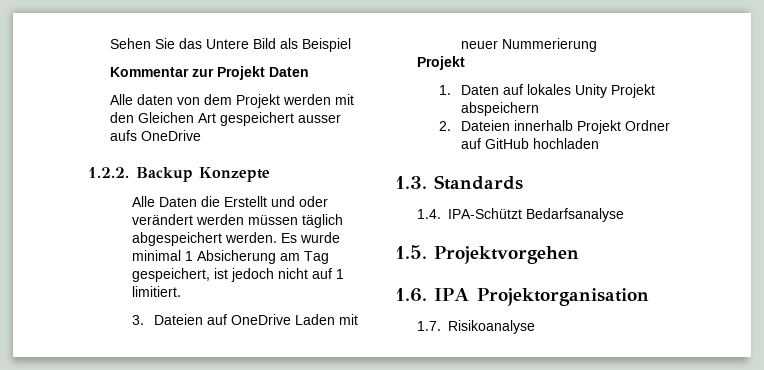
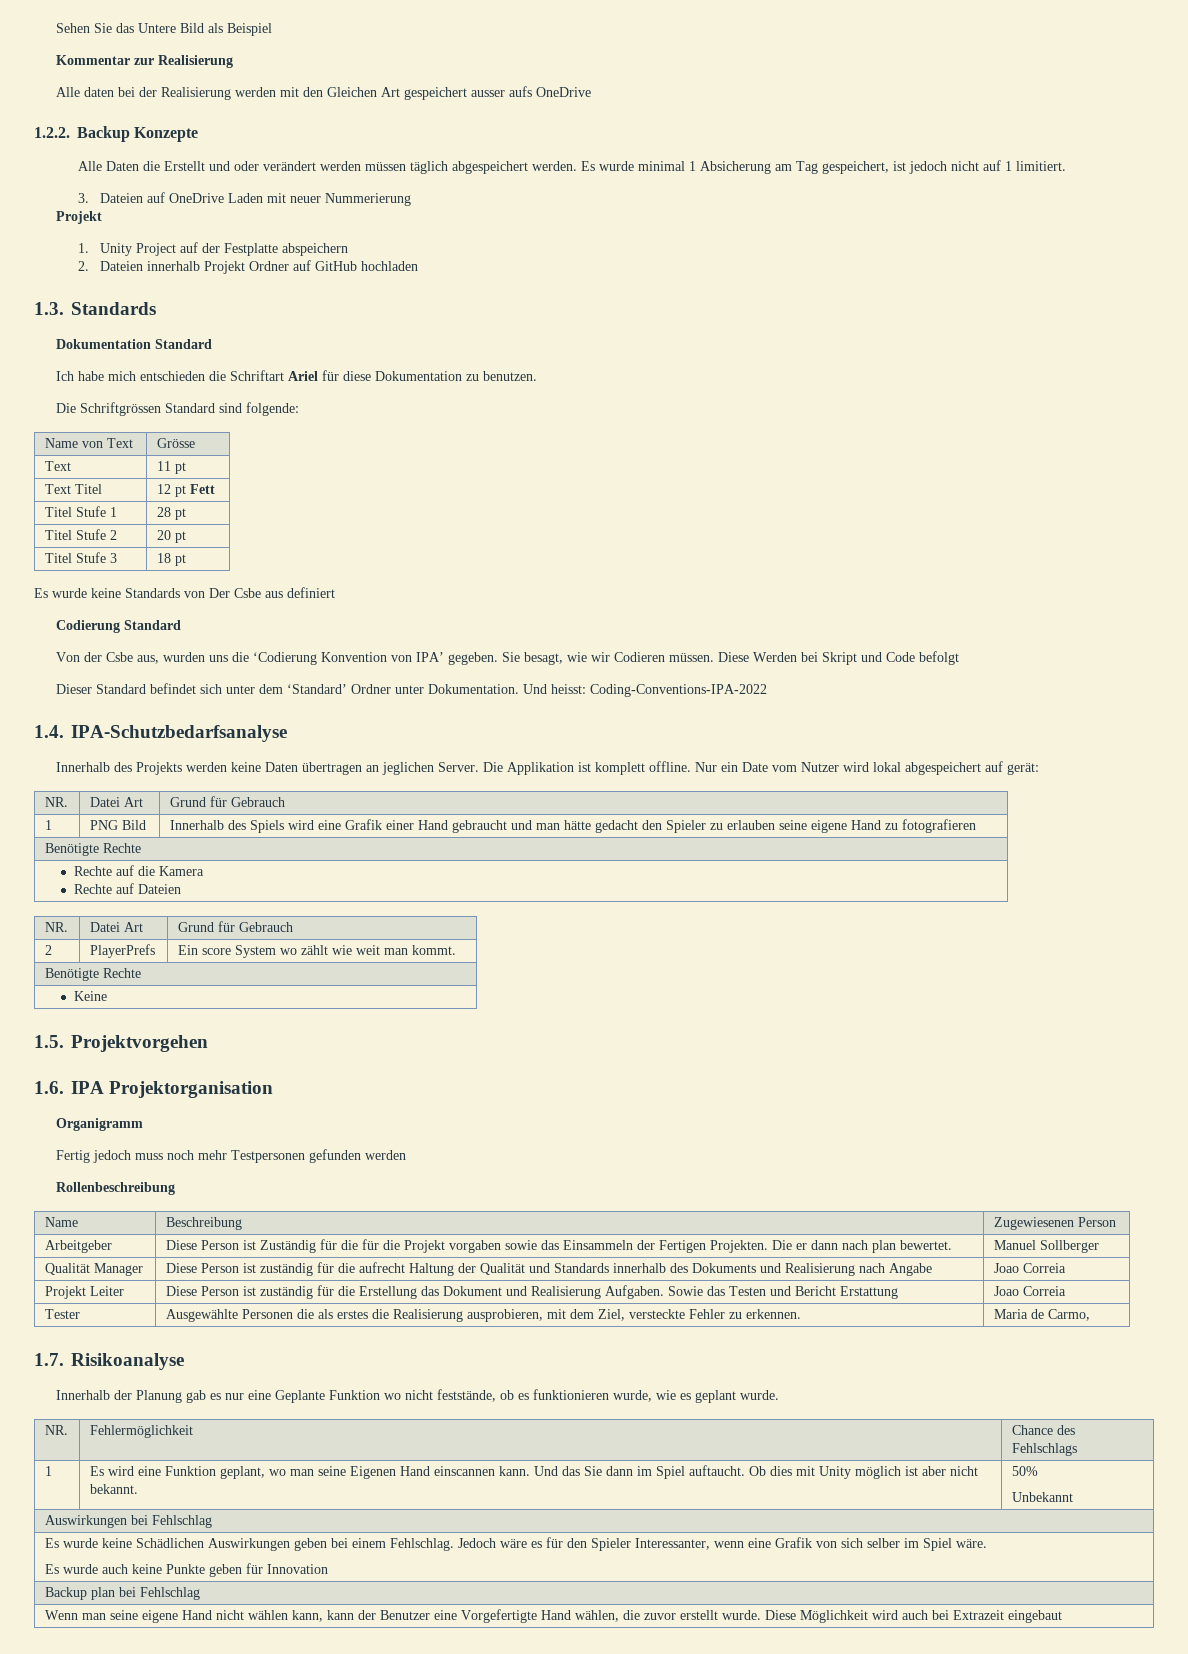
- Kommentar zur Projekt Daten
+ Kommentar zur Realisierung
- Alle daten von dem Projekt werden mit den Gleichen Art gespeichert ausser aufs OneDrive
+ Alle daten bei der Realisierung werden mit den Gleichen Art gespeichert ausser aufs OneDrive
- 1. Daten auf lokales Unity Projekt abspeichern
+ 1. Unity Project auf der Festplatte abspeichern
- 1.4. IPA-Schützt Bedarfsanalyse
+ Dokumentation Standard
+ Ich habe mich entschieden die Schriftart Ariel für diese Dokumentation zu benutzen.
+ Die Schriftgrössen Standard sind folgende:
+ Name von Text | Grösse
+ Text | 11 pt
+ Text Titel | 12 pt Fett
+ Titel Stufe 1 | 28 pt
+ Titel Stufe 2 | 20 pt
+ Titel Stufe 3 | 18 pt
+ Es wurde keine Standards von Der Csbe aus definiert
+ Codierung Standard
+ Von der Csbe aus, wurden uns die ‘Codierung Konvention von IPA’ gegeben. Sie besagt, wie wir Codieren müssen. Diese Werden bei Skript und Code befolgt
+ Dieser Standard befindet sich unter dem ‘Standard’ Ordner unter Dokumentation. Und heisst: Coding-Conventions-IPA-2022
+ 1.4. IPA-Schutzbedarfsanalyse
+ Innerhalb des Projekts werden keine Daten übertragen an jeglichen Server. Die Applikation ist komplett offline. Nur ein Date vom Nutzer wird lokal abgespeichert auf gerät:
+ NR. | Datei Art | Grund für Gebrauch
+ 1 | PNG Bild | Innerhalb des Spiels wird eine Grafik einer Hand gebraucht und man hätte gedacht den Spieler zu erlauben seine eigene Hand zu fotografieren
+ Benötigte Rechte
+ Rechte auf die Kamera
+ Rechte auf Dateien
+ NR. | Datei Art | Grund für Gebrauch
+ 2 | PlayerPrefs | Ein score System wo zählt wie weit man kommt.
+ Benötigte Rechte
+ Keine
+ Organigramm
+ Fertig jedoch muss noch mehr Testpersonen gefunden werden
+ Rollenbeschreibung
+ Name | Beschreibung | Zugewiesenen Person
+ Arbeitgeber | Diese Person ist Zuständig für die für die Projekt vorgaben sowie das Einsammeln der Fertigen Projekten. Die er dann nach plan bewertet. | Manuel Sollberger
+ Qualität Manager | Diese Person ist zuständig für die aufrecht Haltung der Qualität und Standards innerhalb des Dokuments und Realisierung nach Angabe | Joao Correia
+ Projekt Leiter | Diese Person ist zuständig für die Erstellung das Dokument und Realisierung Aufgaben. Sowie das Testen und Bericht Erstattung | Joao Correia
+ Tester | Ausgewählte Personen die als erstes die Realisierung ausprobieren, mit dem Ziel, versteckte Fehler zu erkennen. | Maria de Carmo,
  1.7. Risikoanalyse
+ Innerhalb der Planung gab es nur eine Geplante Funktion wo nicht feststände, ob es funktionieren wurde, wie es geplant wurde.
+ NR. | Fehlermöglichkeit | Chance des Fehlschlags
+ 1 | Es wird eine Funktion geplant, wo man seine Eigenen Hand einscannen kann. Und das Sie dann im Spiel auftaucht. Ob dies mit Unity möglich ist aber nicht bekannt. | 50%
+ Unbekannt
+ Auswirkungen bei Fehlschlag
+ Es wurde keine Schädlichen Auswirkungen geben bei einem Fehlschlag. Jedoch wäre es für den Spieler Interessanter, wenn eine Grafik von sich selber im Spiel wäre.
+ Es wurde auch keine Punkte geben für Innovation
+ Backup plan bei Fehlschlag
+ Wenn man seine eigene Hand nicht wählen kann, kann der Benutzer eine Vorgefertigte Hand wählen, die zuvor erstellt wurde. Diese Möglichkeit wird auch bei Extrazeit eingebaut

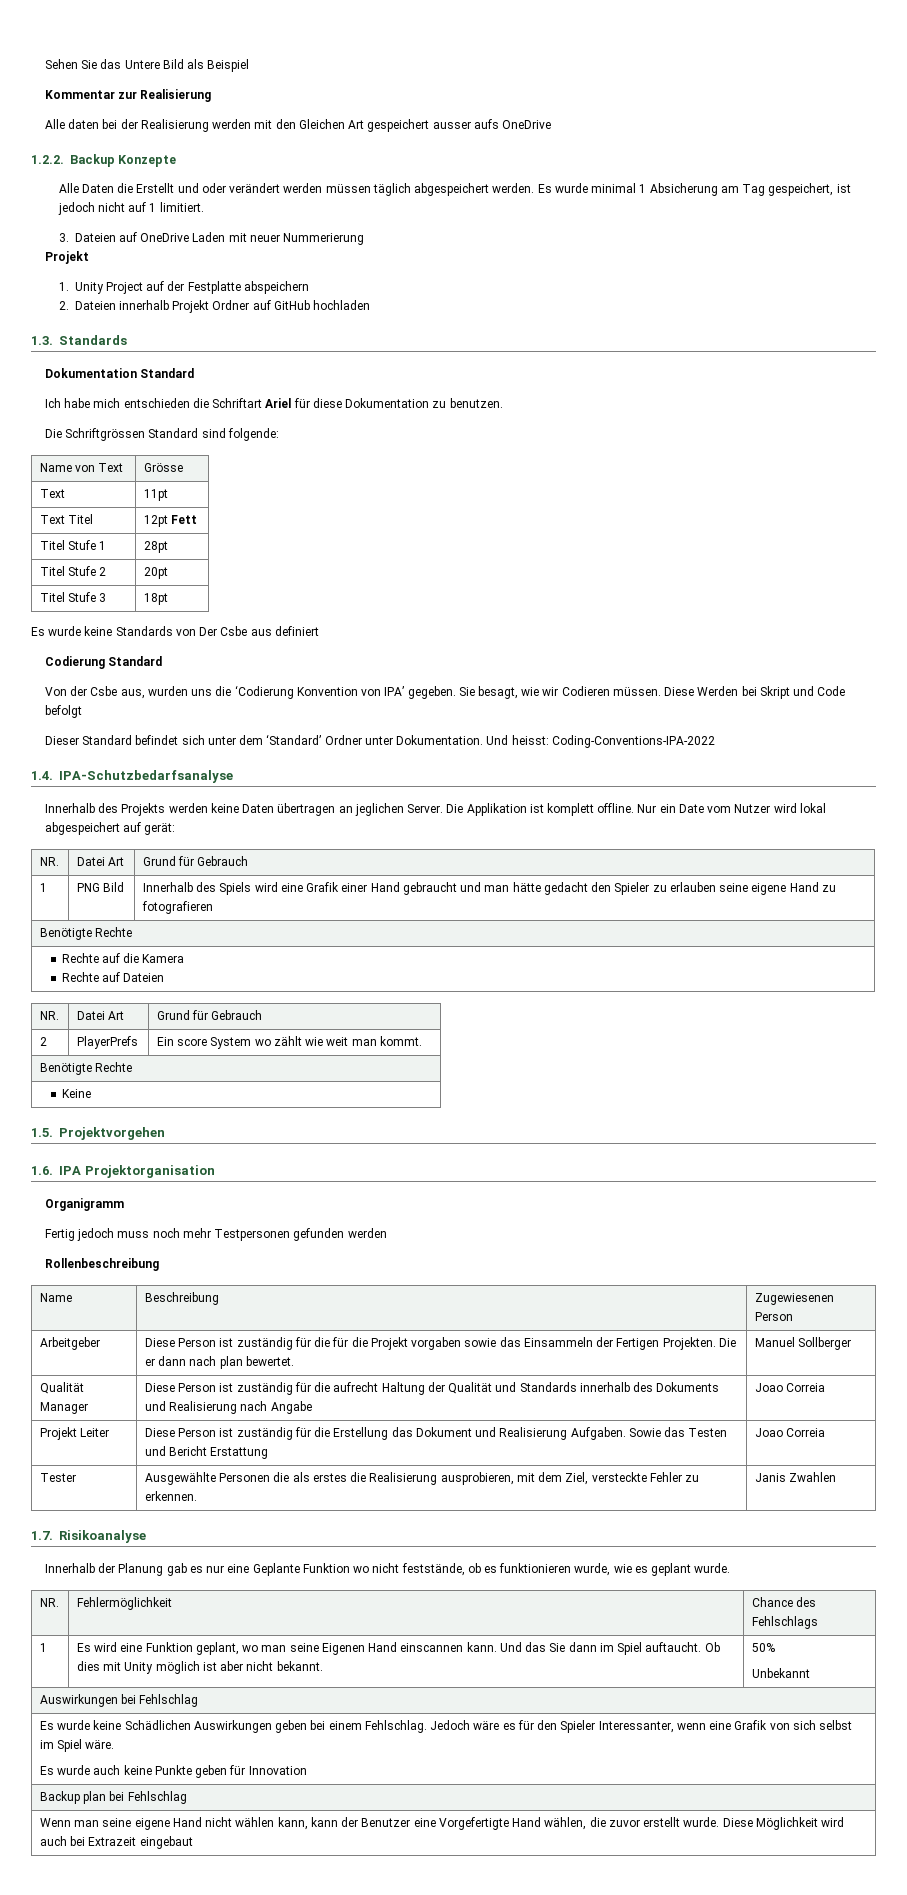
- Text | 11 pt
+ Text | 11pt
- Text Titel | 12 pt Fett
+ Text Titel | 12pt Fett
- Titel Stufe 1 | 28 pt
+ Titel Stufe 1 | 28pt
- Titel Stufe 2 | 20 pt
+ Titel Stufe 2 | 20pt
- Titel Stufe 3 | 18 pt
+ Titel Stufe 3 | 18pt
- Arbeitgeber | Diese Person ist Zuständig für die für die Projekt vorgaben sowie das Einsammeln der Fertigen Projekten. Die er dann nach plan bewertet. | Manuel Sollberger
+ Arbeitgeber | Diese Person ist zuständig für die für die Projekt vorgaben sowie das Einsammeln der Fertigen Projekten. Die er dann nach plan bewertet. | Manuel Sollberger
- Tester | Ausgewählte Personen die als erstes die Realisierung ausprobieren, mit dem Ziel, versteckte Fehler zu erkennen. | Maria de Carmo,
+ Tester | Ausgewählte Personen die als erstes die Realisierung ausprobieren, mit dem Ziel, versteckte Fehler zu erkennen. | Janis Zwahlen
- Es wurde keine Schädlichen Auswirkungen geben bei einem Fehlschlag. Jedoch wäre es für den Spieler Interessanter, wenn eine Grafik von sich selber im Spiel wäre.
+ Es wurde keine Schädlichen Auswirkungen geben bei einem Fehlschlag. Jedoch wäre es für den Spieler Interessanter, wenn eine Grafik von sich selbst im Spiel wäre.

